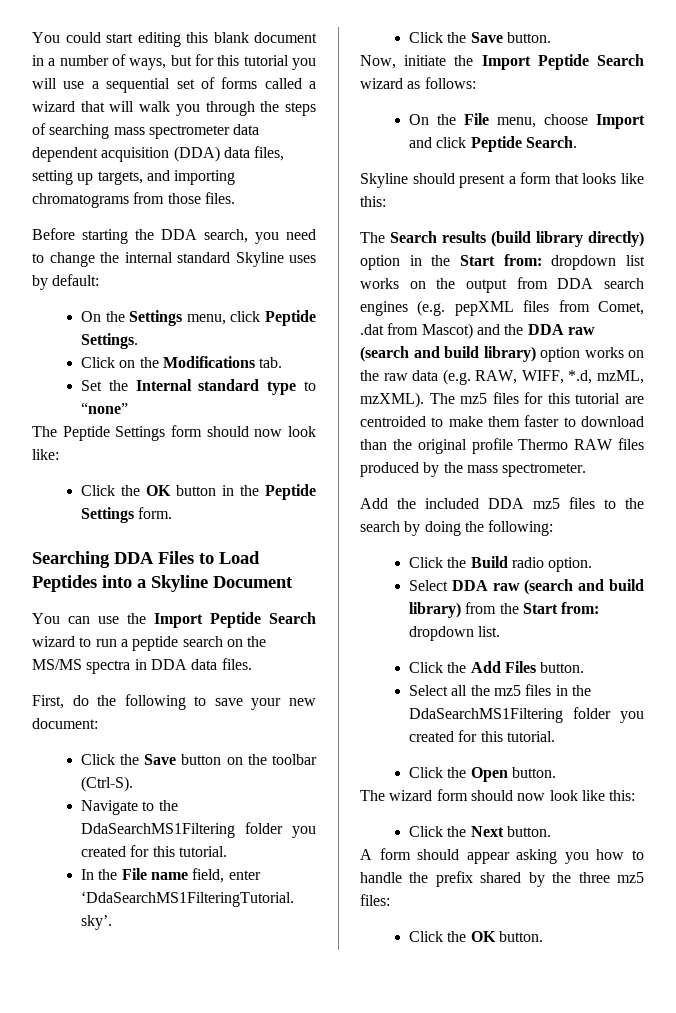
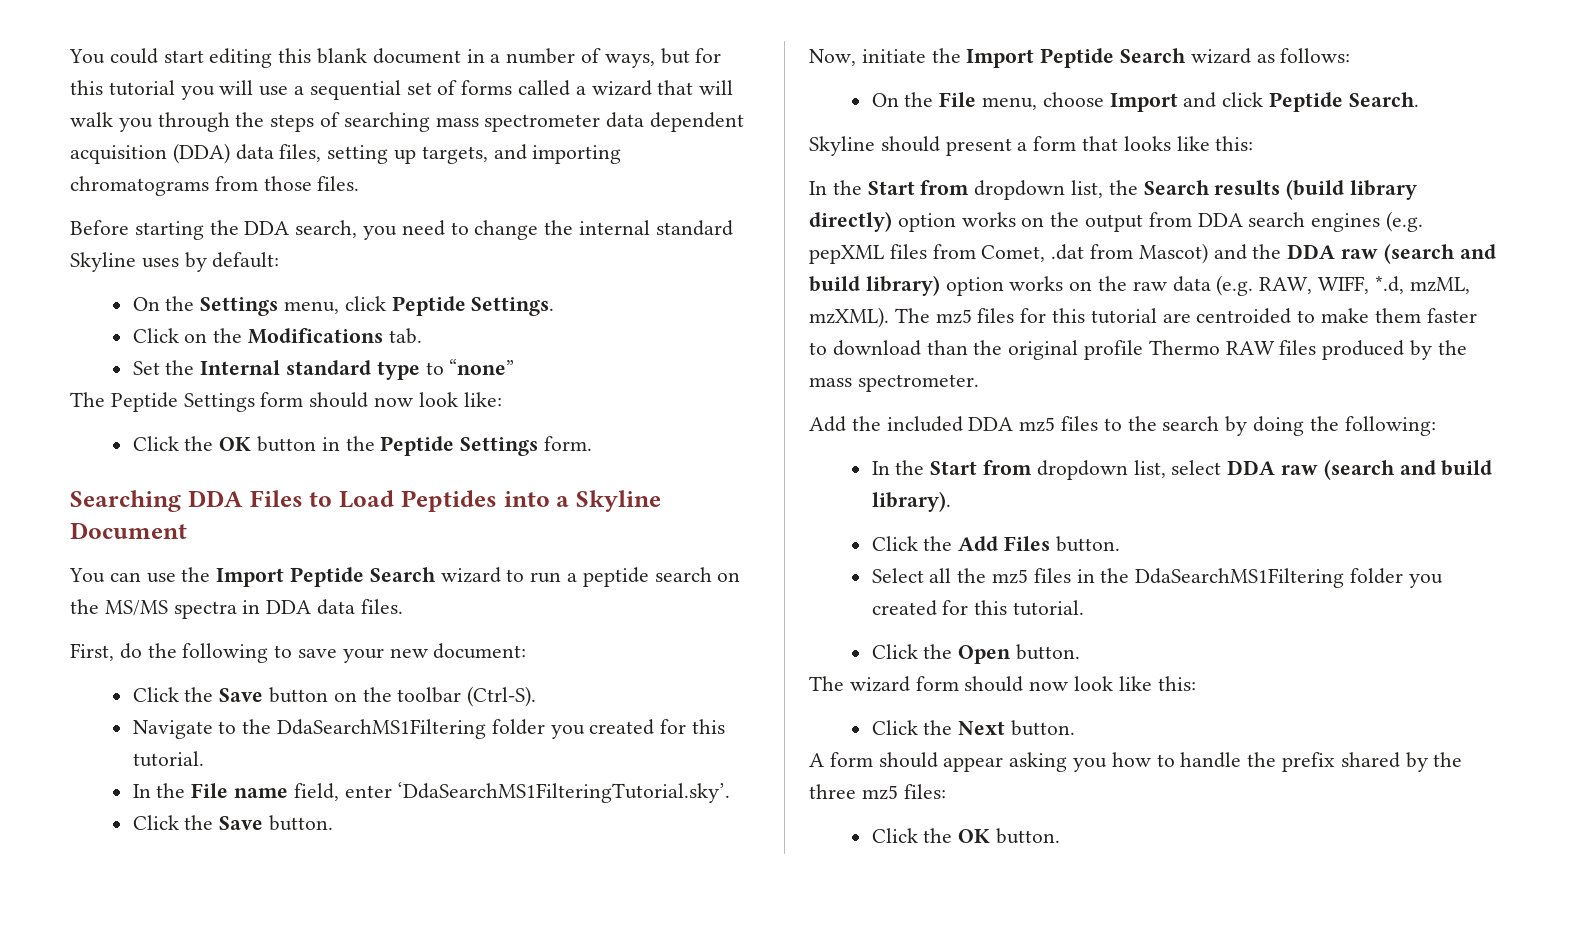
- The Search results (build library directly) option in the Start from: dropdown list works on the output from DDA search engines (e.g. pepXML files from Comet, .dat from Mascot) and the DDA raw (search and build library) option works on the raw data (e.g. RAW, WIFF, *.d, mzML, mzXML).
+ In the Start from dropdown list, the Search results (build library directly) option works on the output from DDA search engines (e.g. pepXML files from Comet, .dat from Mascot) and the DDA raw (search and build library) option works on the raw data (e.g. RAW, WIFF, *.d, mzML, mzXML).
- Click the Build radio option.
- Select DDA raw (search and build library) from the Start from: dropdown list.
+ In the Start from dropdown list, select DDA raw (search and build library).

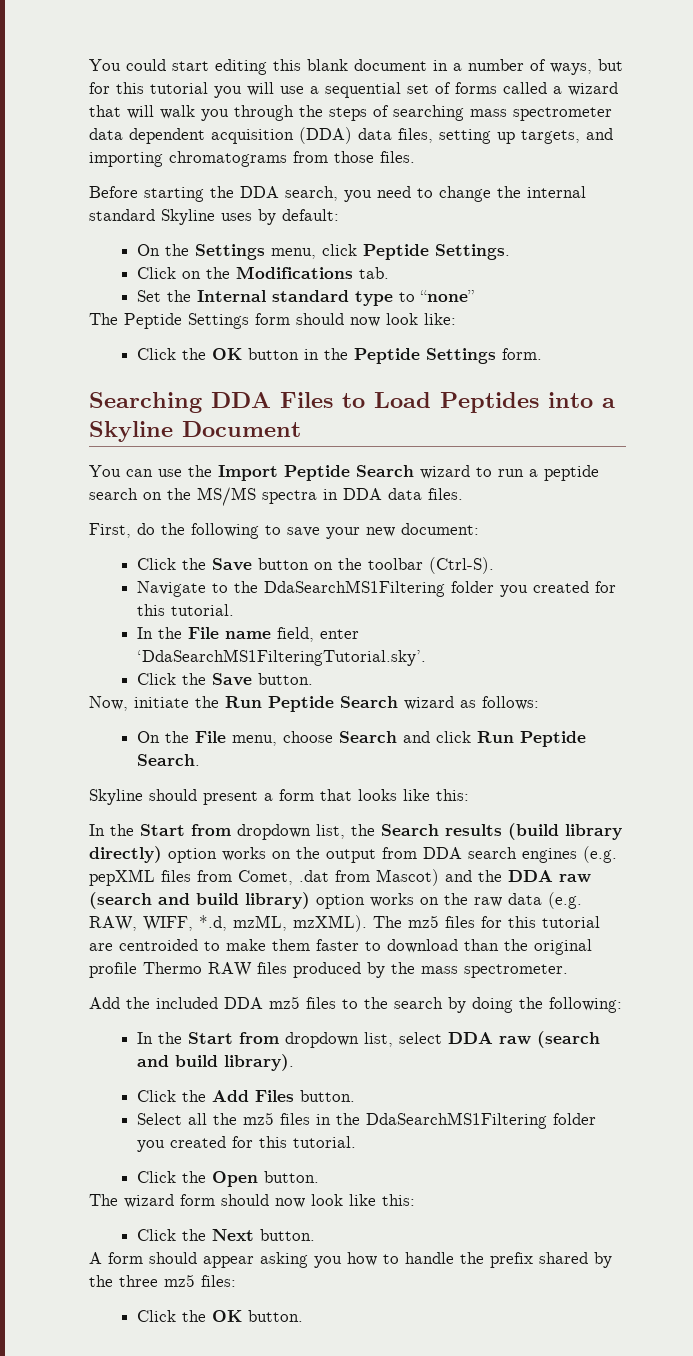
- Now, initiate the Import Peptide Search wizard as follows:
+ Now, initiate the Run Peptide Search wizard as follows:
- On the File menu, choose Import and click Peptide Search.
+ On the File menu, choose Search and click Run Peptide Search.

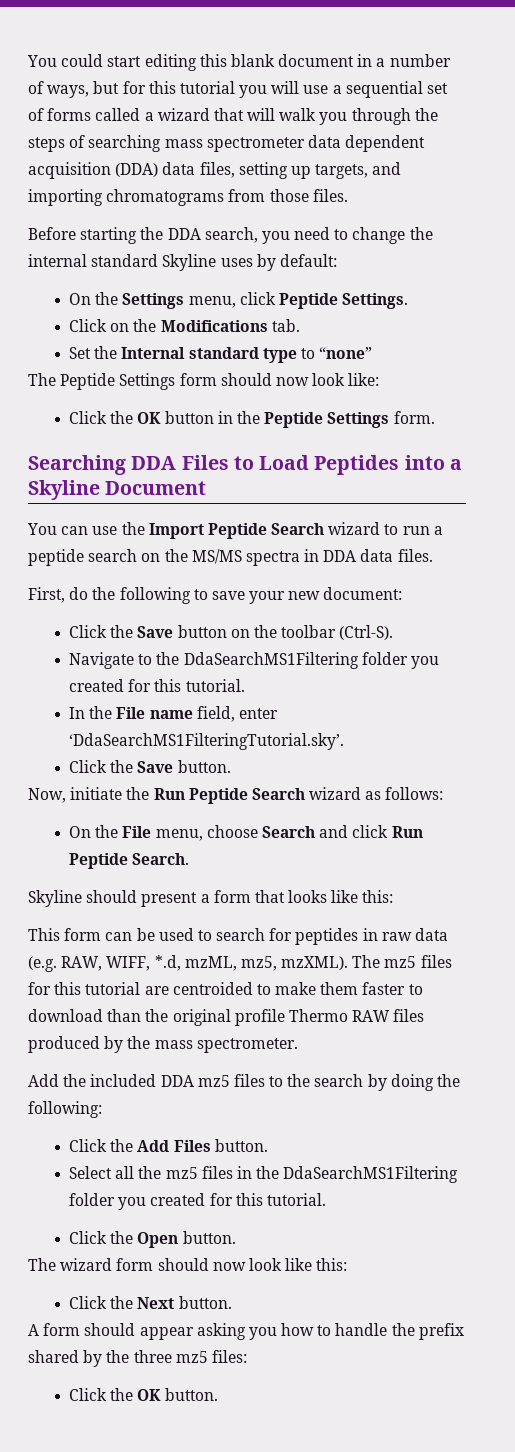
- In the Start from dropdown list, the Search results (build library directly) option works on the output from DDA search engines (e.g. pepXML files from Comet, .dat from Mascot) and the DDA raw (search and build library) option works on the raw data (e.g. RAW, WIFF, *.d, mzML, mzXML).
+ This form can be used to search for peptides in raw data (e.g. RAW, WIFF, *.d, mzML, mz5, mzXML).
- In the Start from dropdown list, select DDA raw (search and build library).

